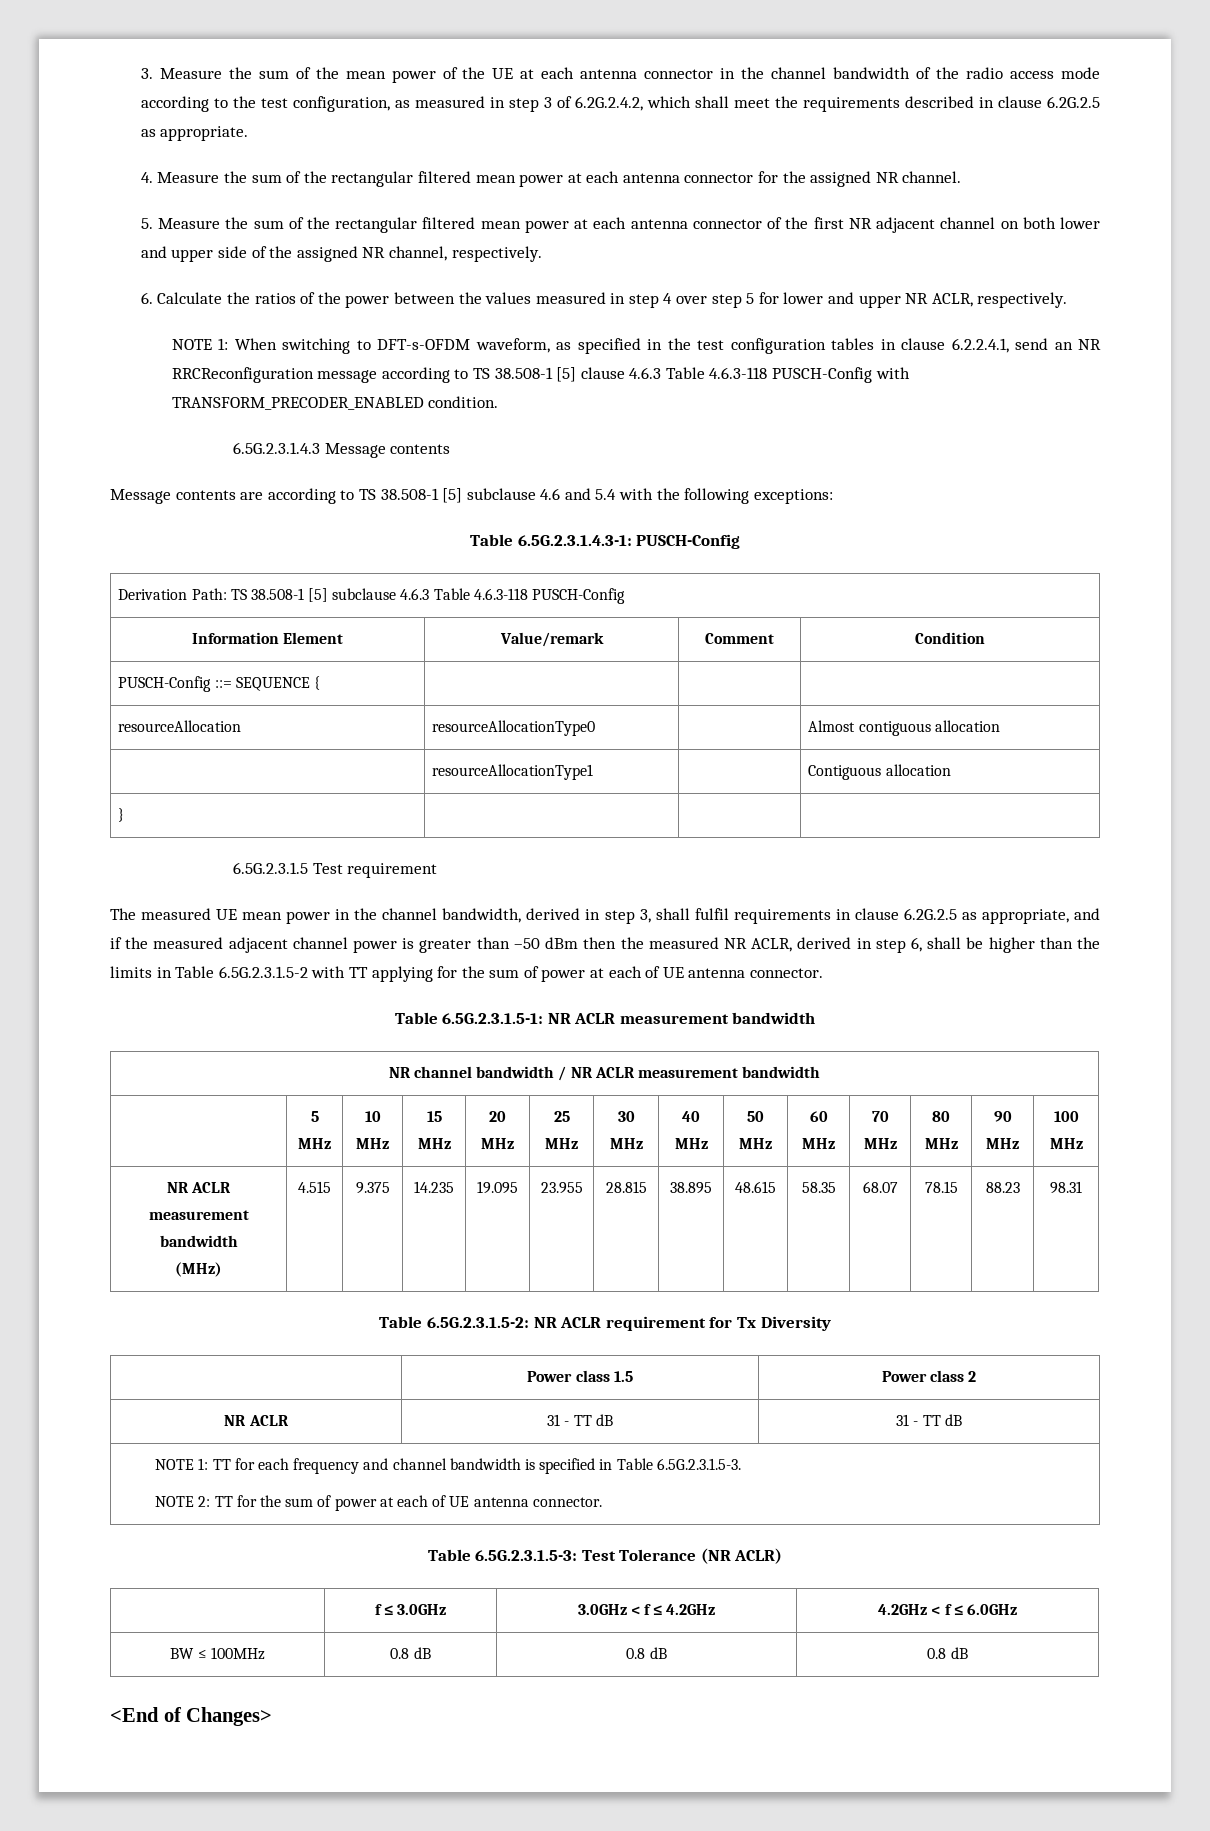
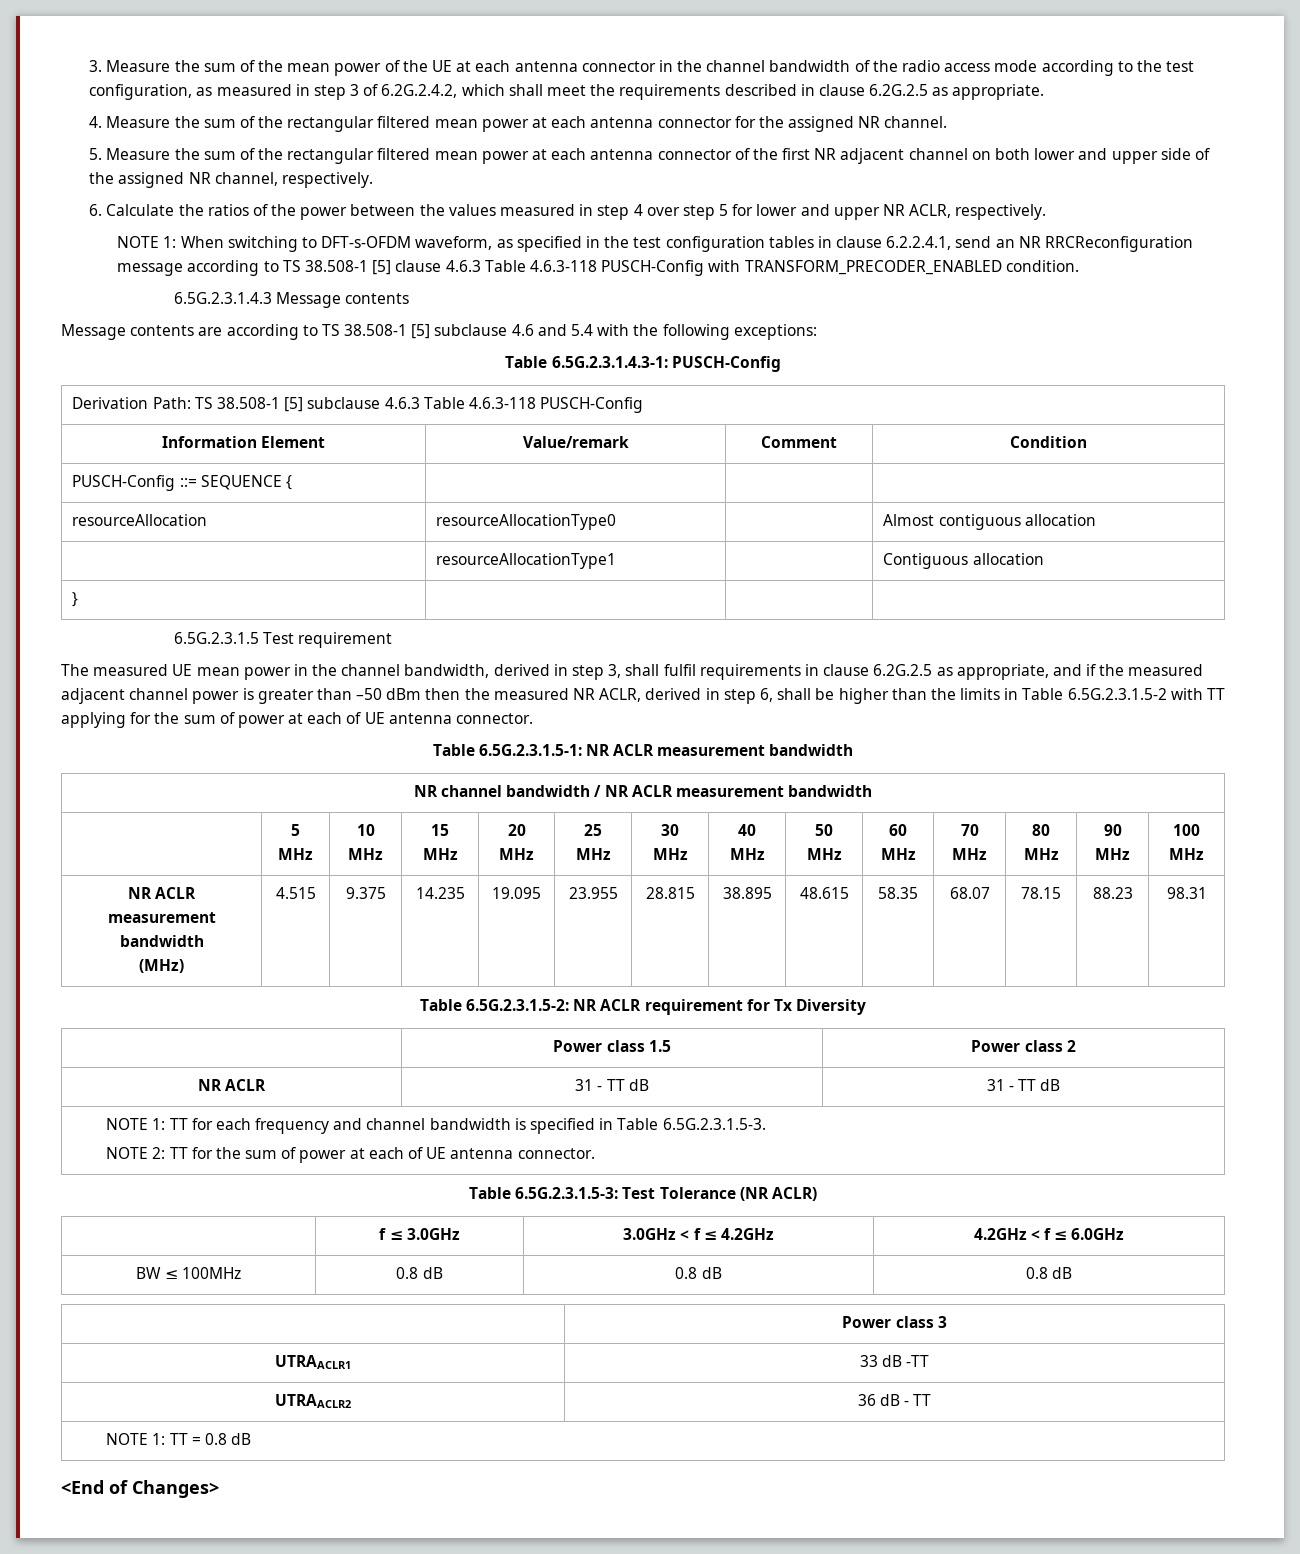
+ | Power class 3
+ UTRAACLR1 | 33 dB -TT
+ UTRAACLR2 | 36 dB - TT
+ NOTE 1: TT = 0.8 dB

